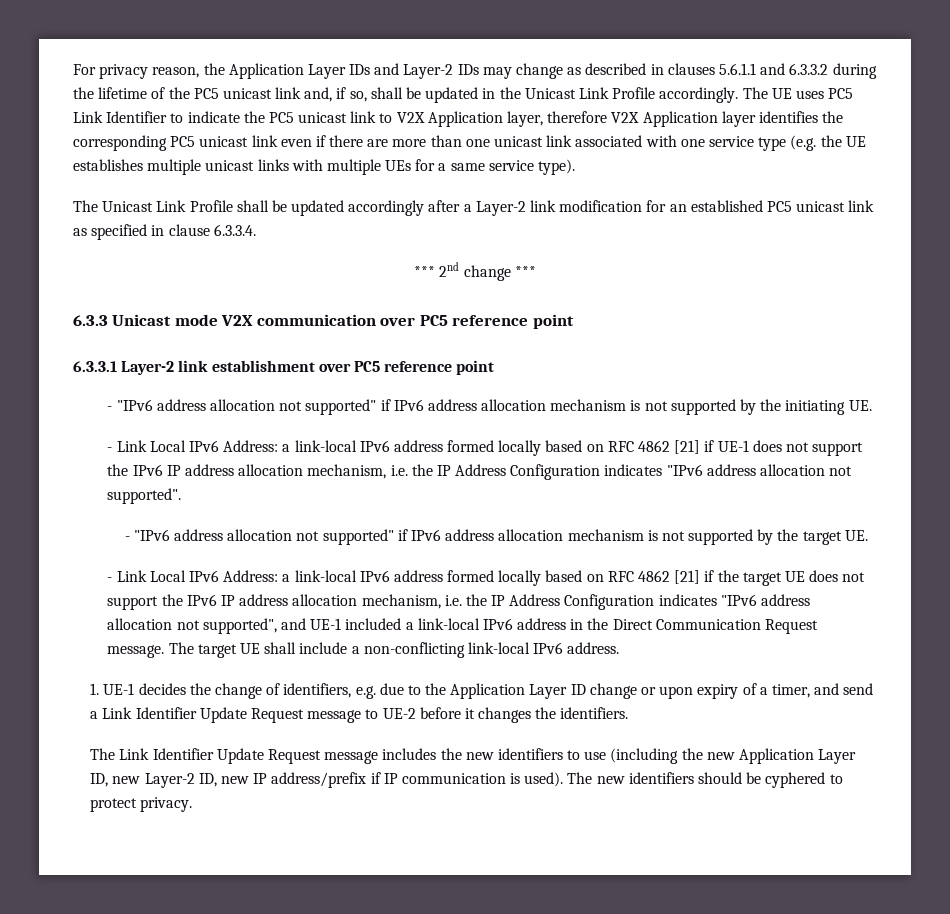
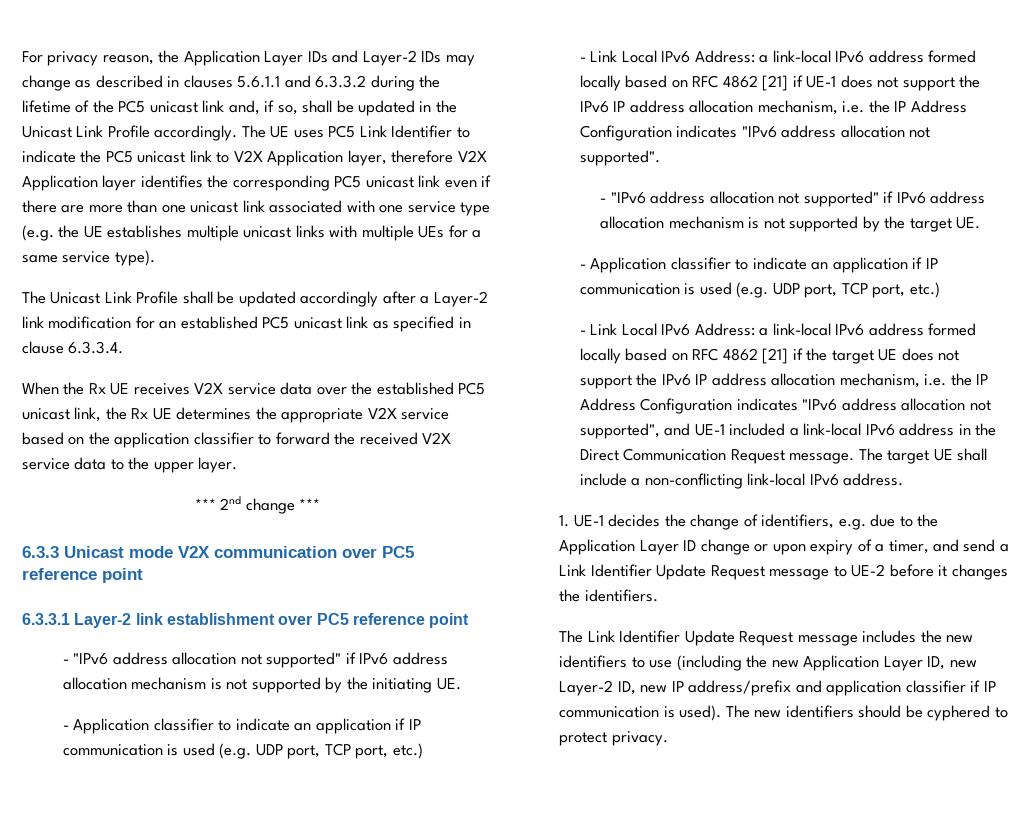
+ When the Rx UE receives V2X service data over the established PC5 unicast link, the Rx UE determines the appropriate V2X service based on the application classifier to forward the received V2X service data to the upper layer.
  - "IPv6 address allocation not supported" if IPv6 address allocation mechanism is not supported by the initiating UE.
+ - Application classifier to indicate an application if IP communication is used (e.g. UDP port, TCP port, etc.)
  - "IPv6 address allocation not supported" if IPv6 address allocation mechanism is not supported by the target UE.
+ - Application classifier to indicate an application if IP communication is used (e.g. UDP port, TCP port, etc.)
- The Link Identifier Update Request message includes the new identifiers to use (including the new Application Layer ID, new Layer-2 ID, new IP address/prefix if IP communication is used).
+ The Link Identifier Update Request message includes the new identifiers to use (including the new Application Layer ID, new Layer-2 ID, new IP address/prefix and application classifier if IP communication is used).

